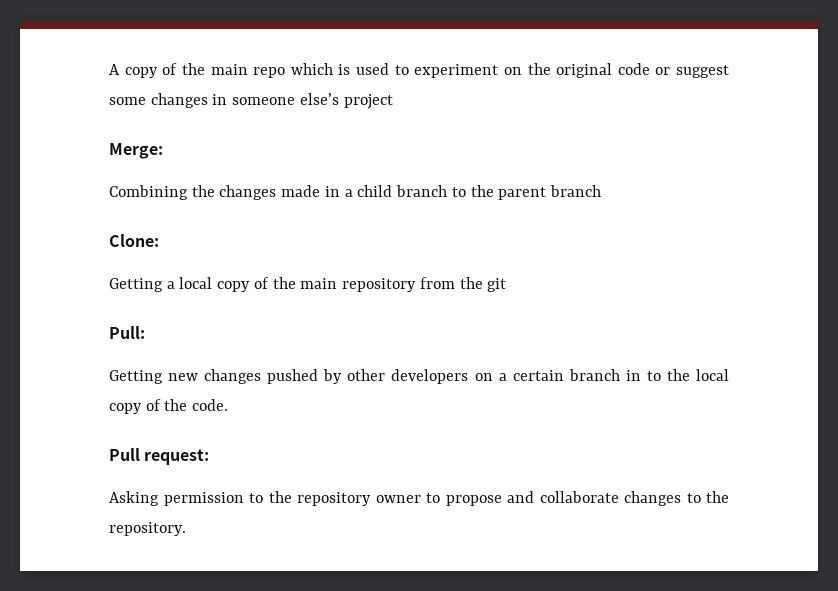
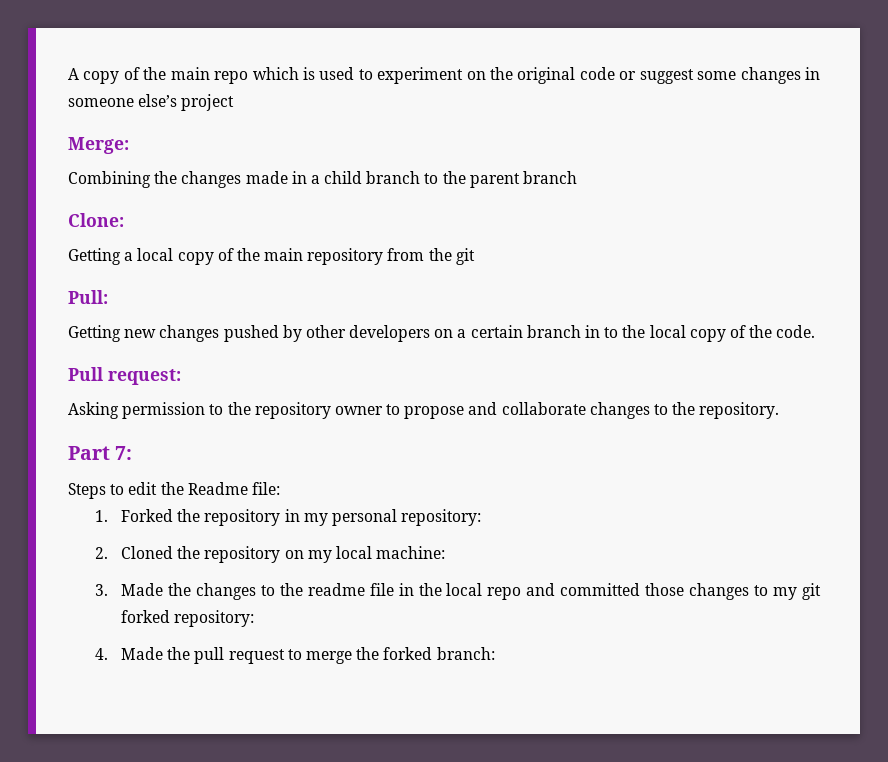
+ Part 7:
+ Steps to edit the Readme file:
+ 1. Forked the repository in my personal repository:
+ 2. Cloned the repository on my local machine:
+ 3. Made the changes to the readme file in the local repo and committed those changes to my git forked repository:
+ 4. Made the pull request to merge the forked branch:

